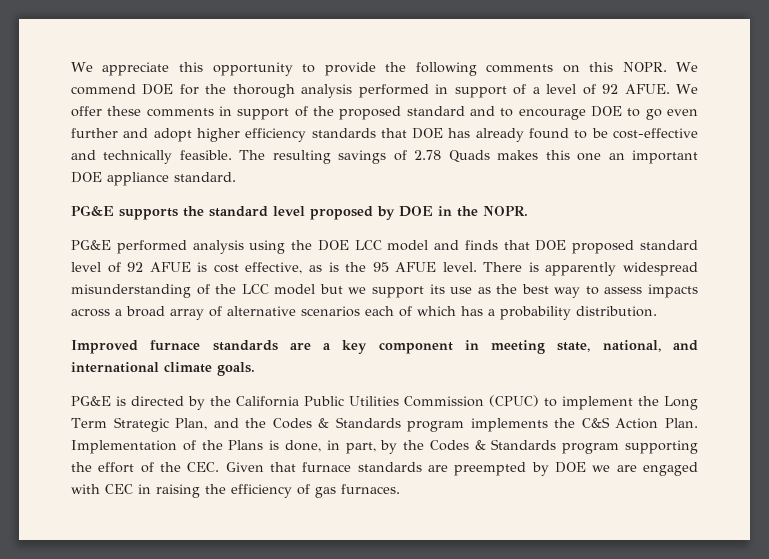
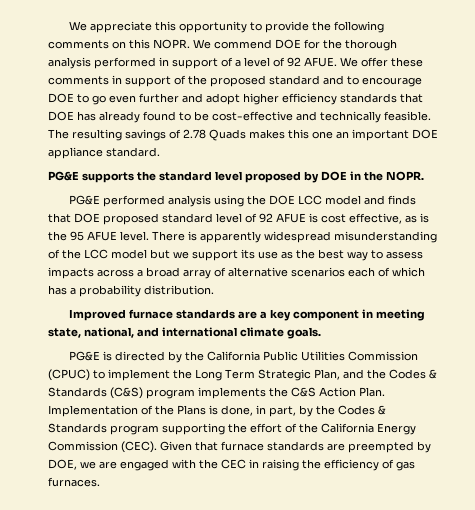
- PG&E is directed by the California Public Utilities Commission (CPUC) to implement the Long Term Strategic Plan, and the Codes & Standards program implements the C&S Action Plan.
+ PG&E is directed by the California Public Utilities Commission (CPUC) to implement the Long Term Strategic Plan, and the Codes & Standards (C&S) program implements the C&S Action Plan.
- Implementation of the Plans is done, in part, by the Codes & Standards program supporting the effort of the CEC. Given that furnace standards are preempted by DOE we are engaged with CEC in raising the efficiency of gas furnaces.
+ Implementation of the Plans is done, in part, by the Codes & Standards program supporting the effort of the California Energy Commission (CEC). Given that furnace standards are preempted by DOE, we are engaged with the CEC in raising the efficiency of gas furnaces.

